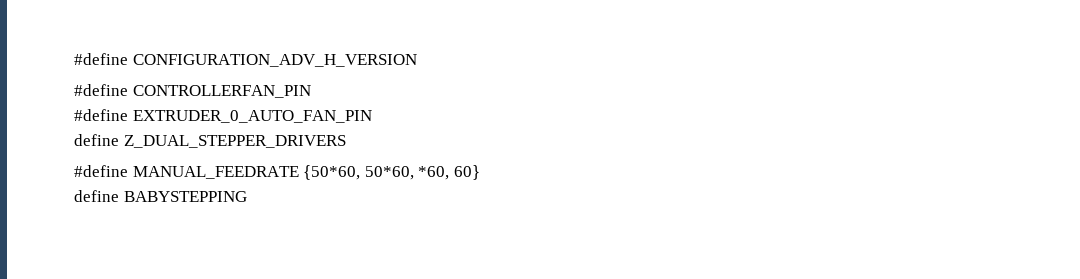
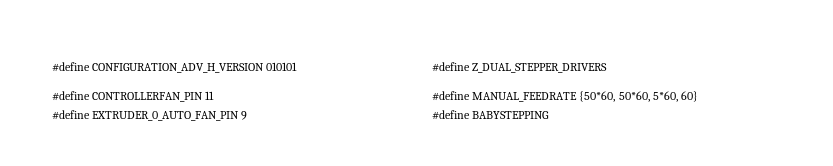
- #define CONFIGURATION_ADV_H_VERSION
+ #define CONFIGURATION_ADV_H_VERSION 010101
- #define CONTROLLERFAN_PIN
+ #define CONTROLLERFAN_PIN 11
- #define EXTRUDER_0_AUTO_FAN_PIN
- define Z_DUAL_STEPPER_DRIVERS
+ #define EXTRUDER_0_AUTO_FAN_PIN 9
+ #define Z_DUAL_STEPPER_DRIVERS
- #define MANUAL_FEEDRATE {50*60, 50*60, *60, 60}
+ #define MANUAL_FEEDRATE {50*60, 50*60, 5*60, 60}
- define BABYSTEPPING
+ #define BABYSTEPPING

